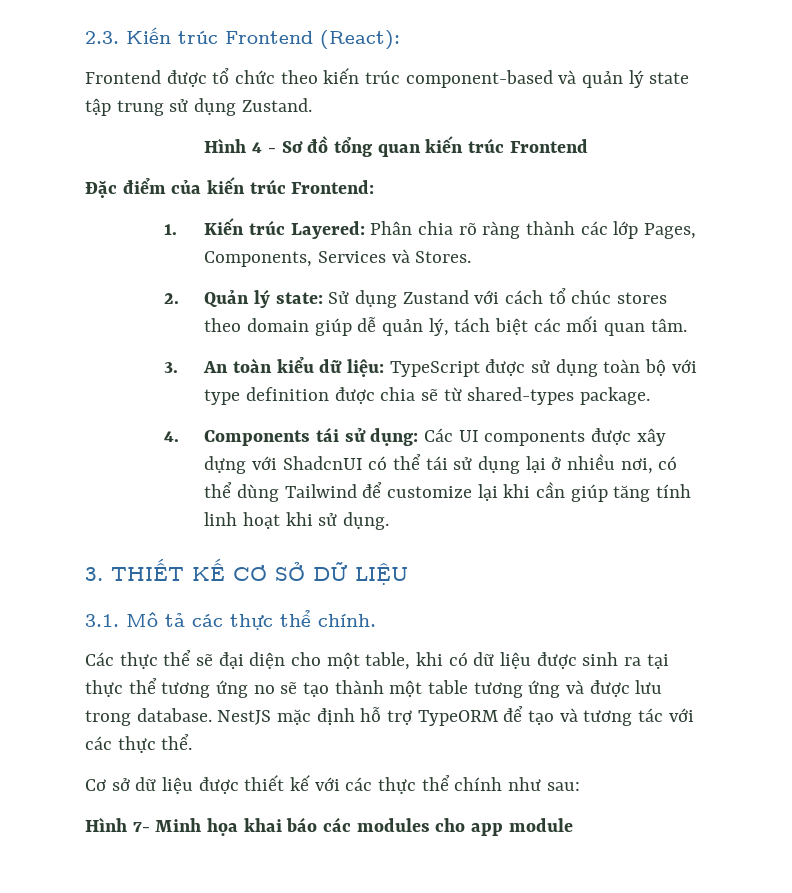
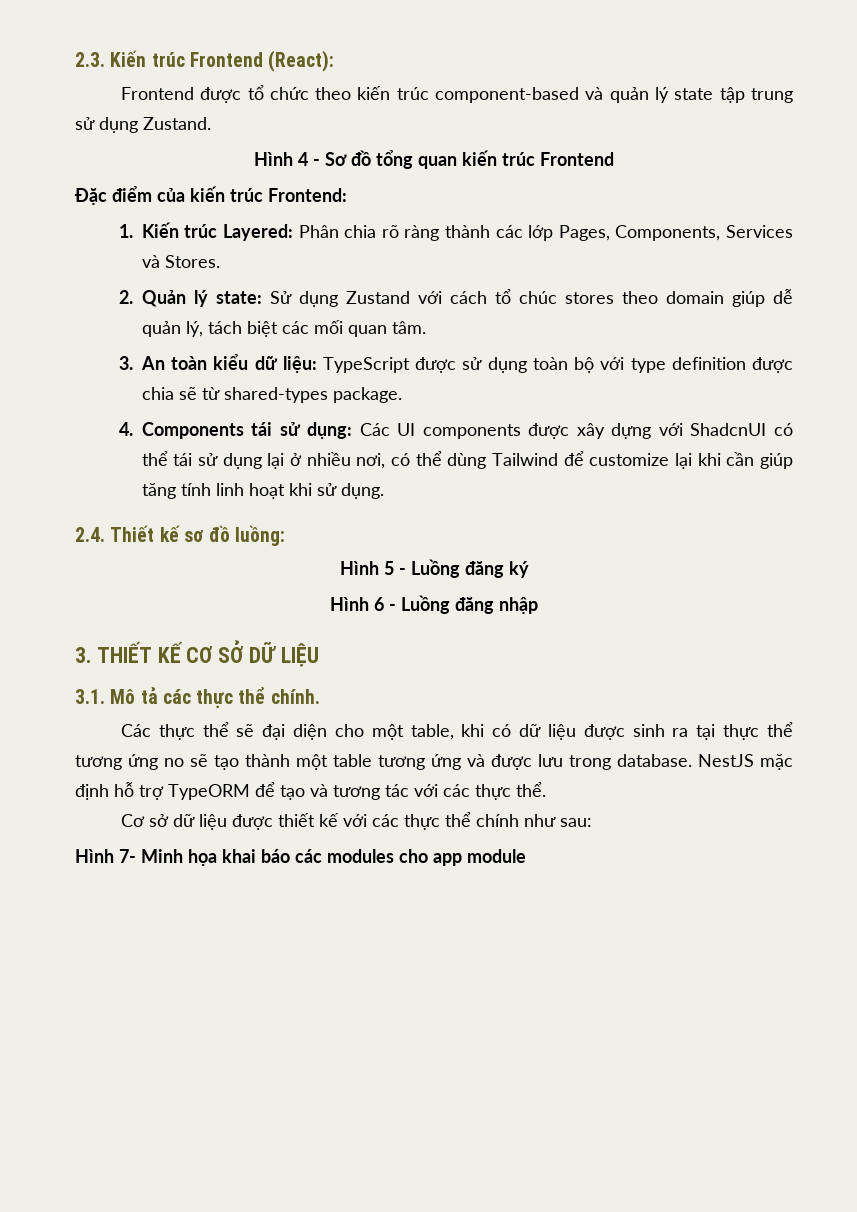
+ 2.4. Thiết kế sơ đồ luồng:
+ Hình 5 - Luồng đăng ký
+ Hình 6 - Luồng đăng nhập

